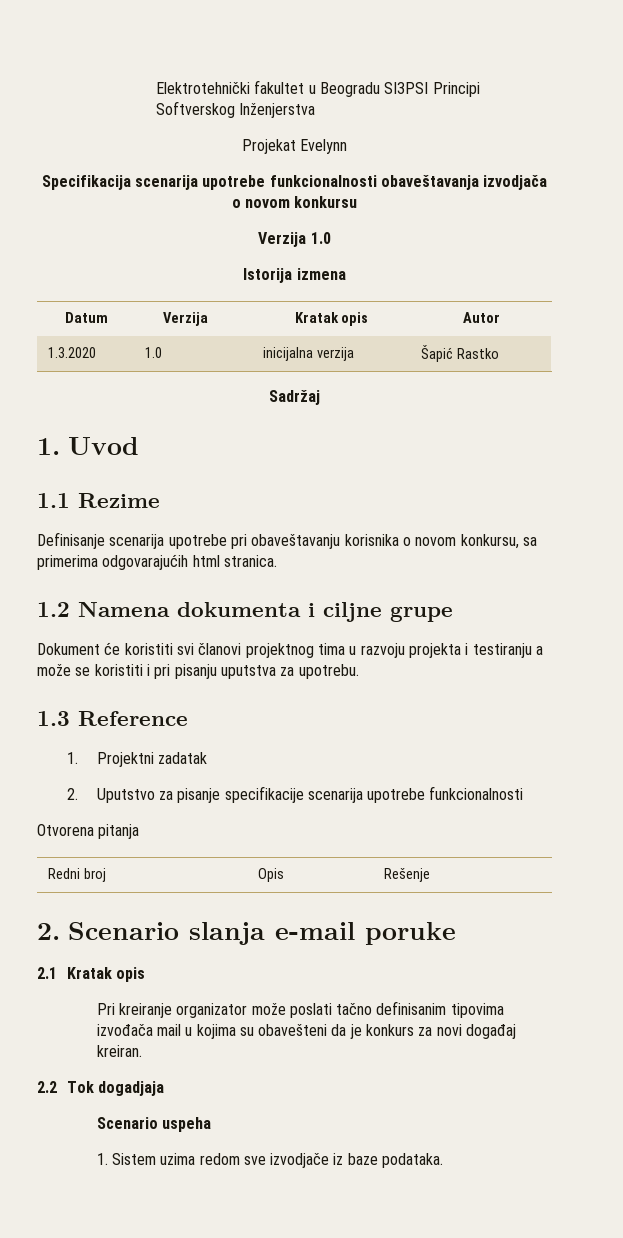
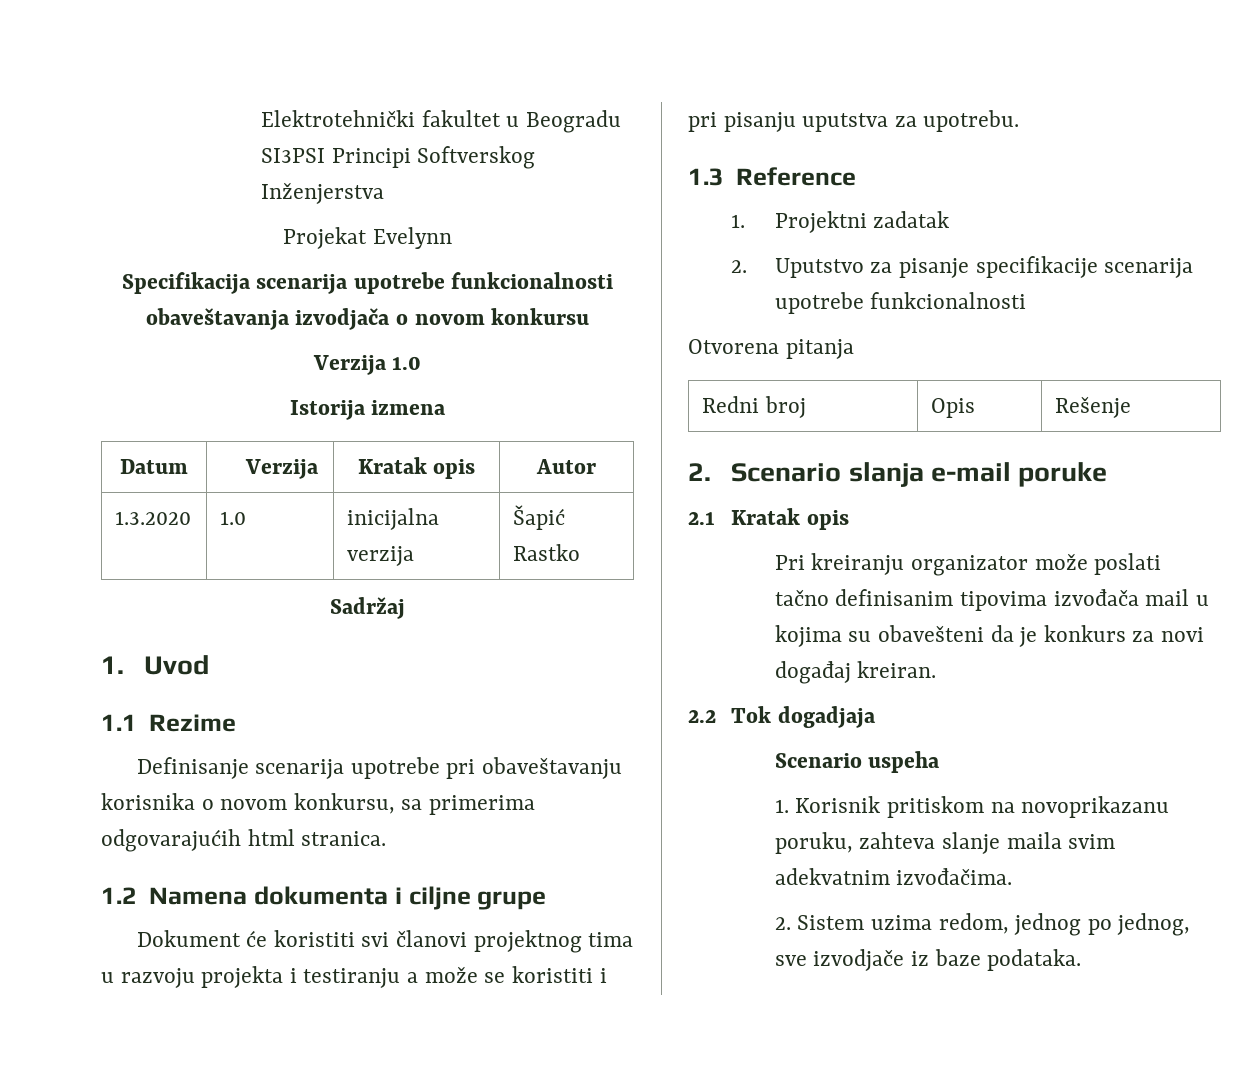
- Pri kreiranje organizator može poslati tačno definisanim tipovima izvođača mail u kojima su obavešteni da je konkurs za novi događaj kreiran.
+ Pri kreiranju organizator može poslati tačno definisanim tipovima izvođača mail u kojima su obavešteni da je konkurs za novi događaj kreiran.
- 1. Sistem uzima redom sve izvodjače iz baze podataka.
+ 1. Korisnik pritiskom na novoprikazanu poruku, zahteva slanje maila svim adekvatnim izvođačima.
+ 2. Sistem uzima redom, jednog po jednog, sve izvodjače iz baze podataka.

